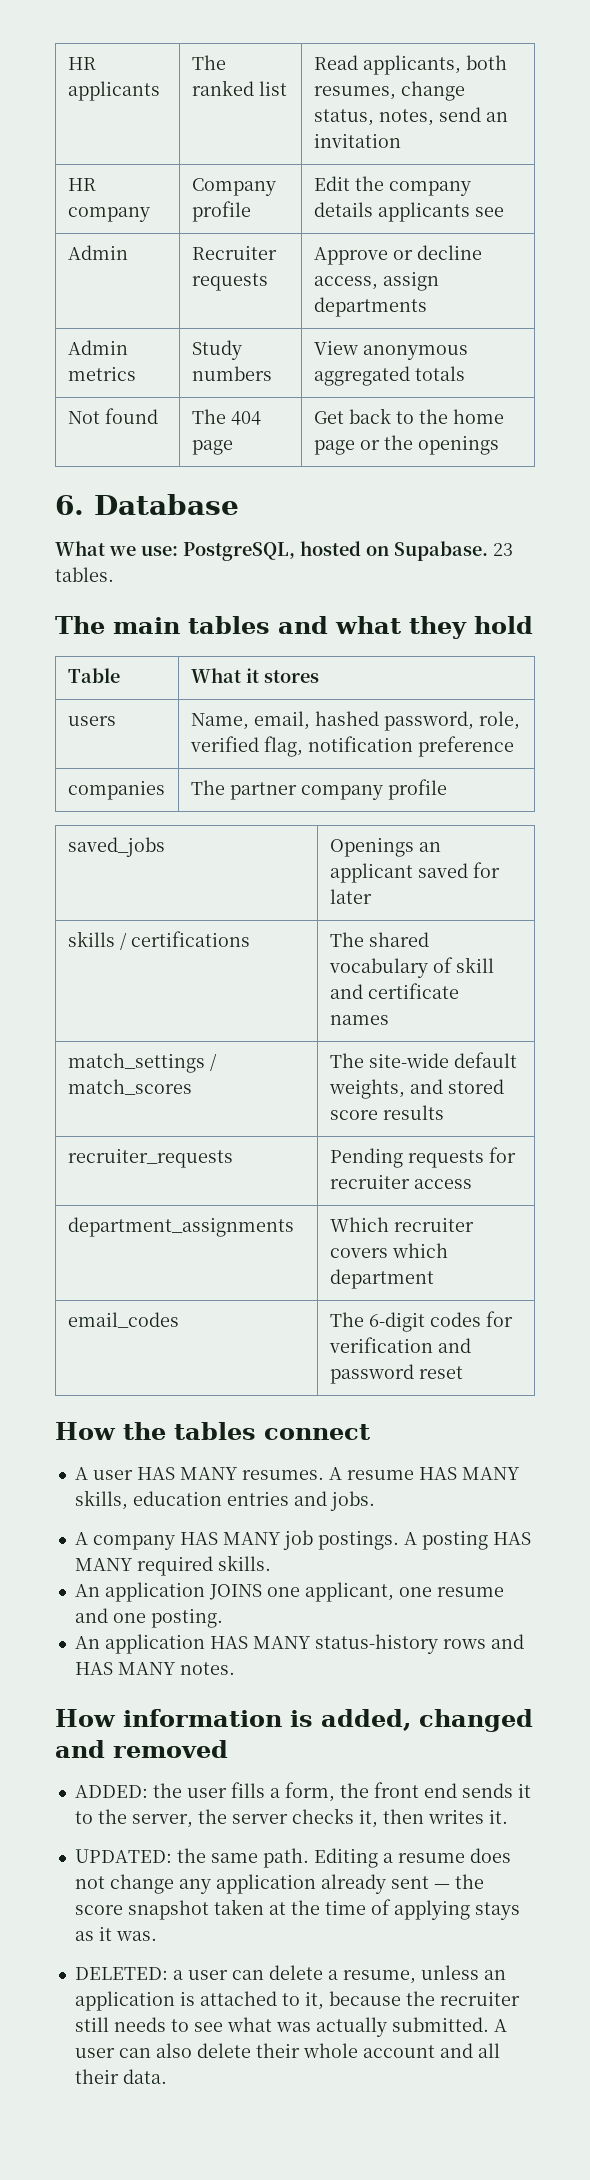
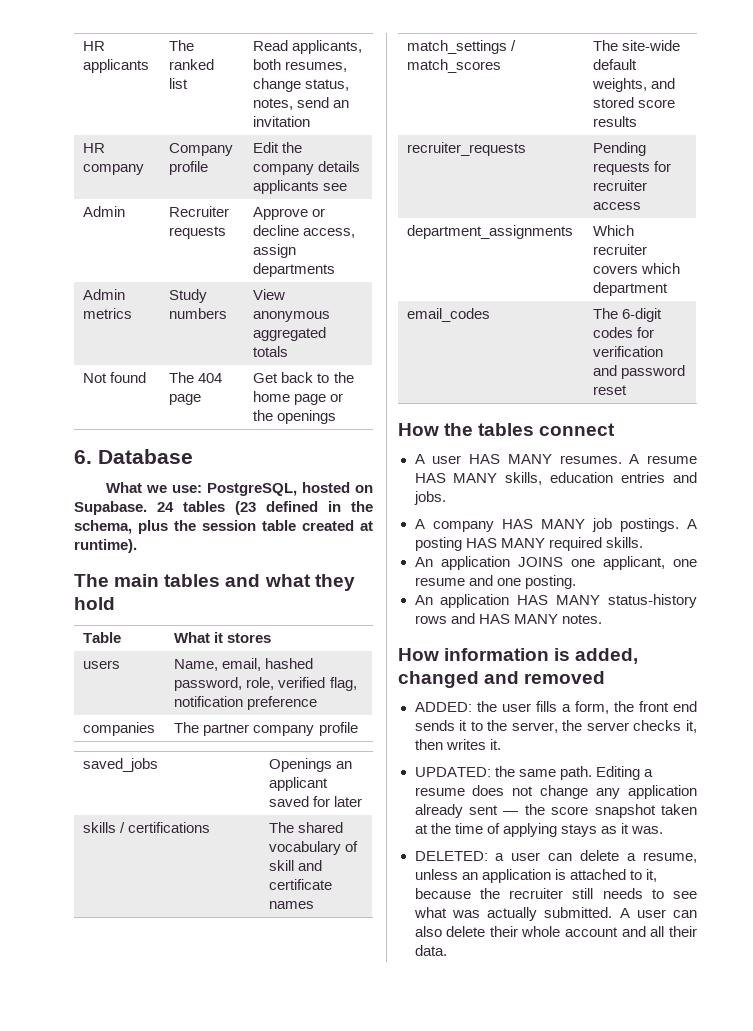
- 23 tables.
+ 24 tables (23 defined in the schema, plus the session table created at runtime).

